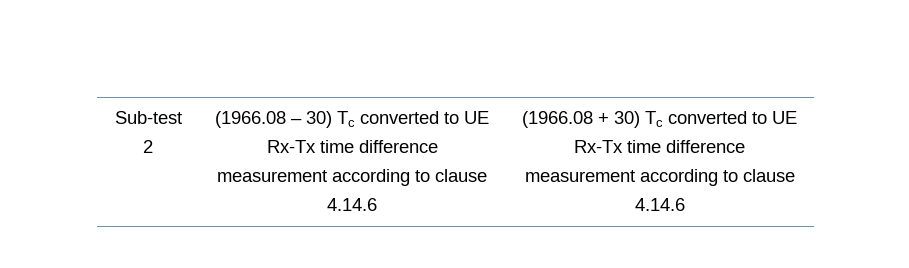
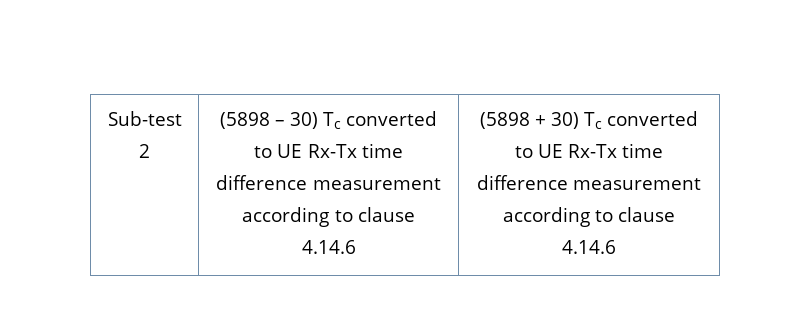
- Sub-test 2 | (1966.08 – 30) Tc converted to UE Rx-Tx time difference measurement according to clause 4.14.6 | (1966.08 + 30) Tc converted to UE Rx-Tx time difference measurement according to clause 4.14.6
+ Sub-test 2 | (5898 – 30) Tc converted to UE Rx-Tx time difference measurement according to clause 4.14.6 | (5898 + 30) Tc converted to UE Rx-Tx time difference measurement according to clause 4.14.6

